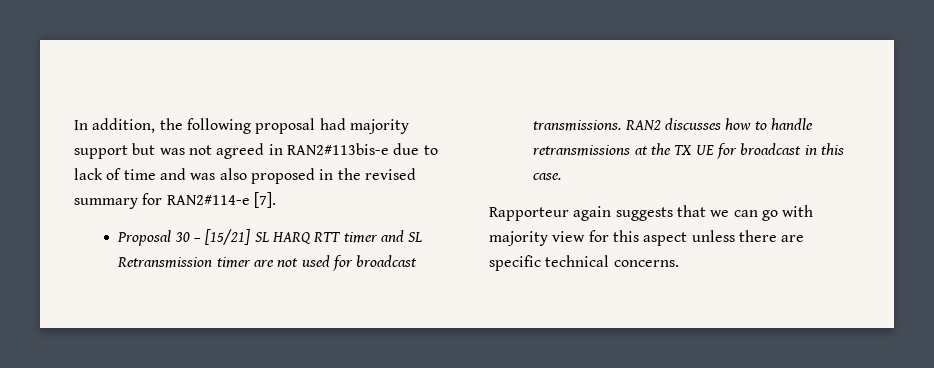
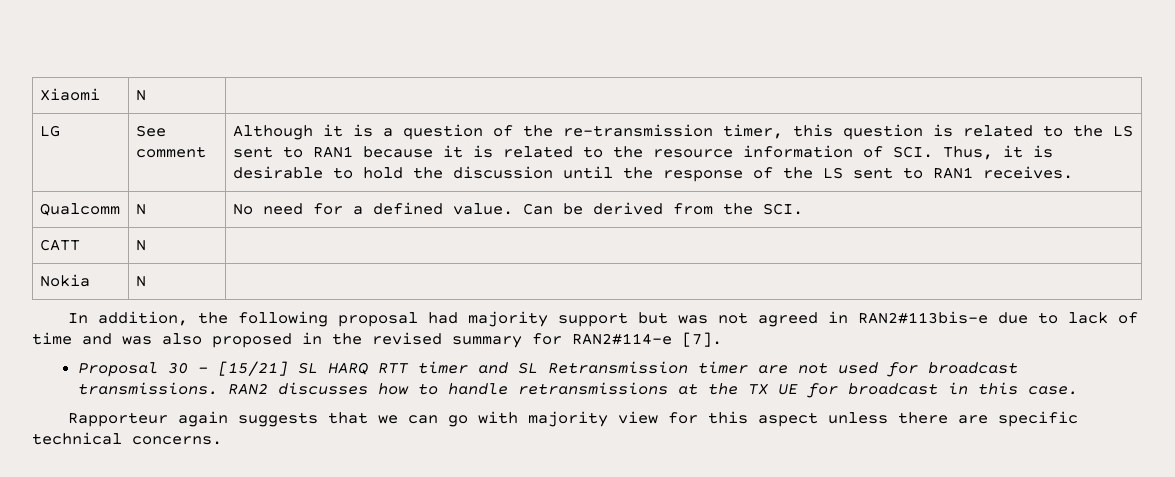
+ Xiaomi | N |
+ LG | See comment | Although it is a question of the re-transmission timer, this question is related to the LS sent to RAN1 because it is related to the resource information of SCI. Thus, it is desirable to hold the discussion until the response of the LS sent to RAN1 receives.
+ Qualcomm | N | No need for a defined value. Can be derived from the SCI.
+ CATT | N |
+ Nokia | N |

